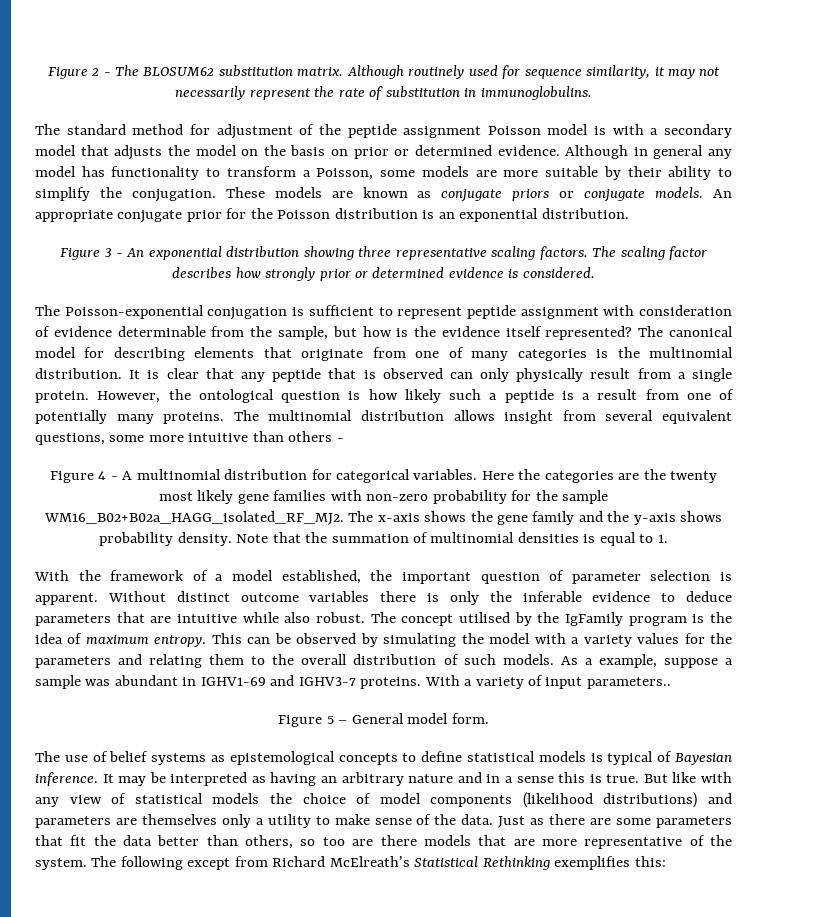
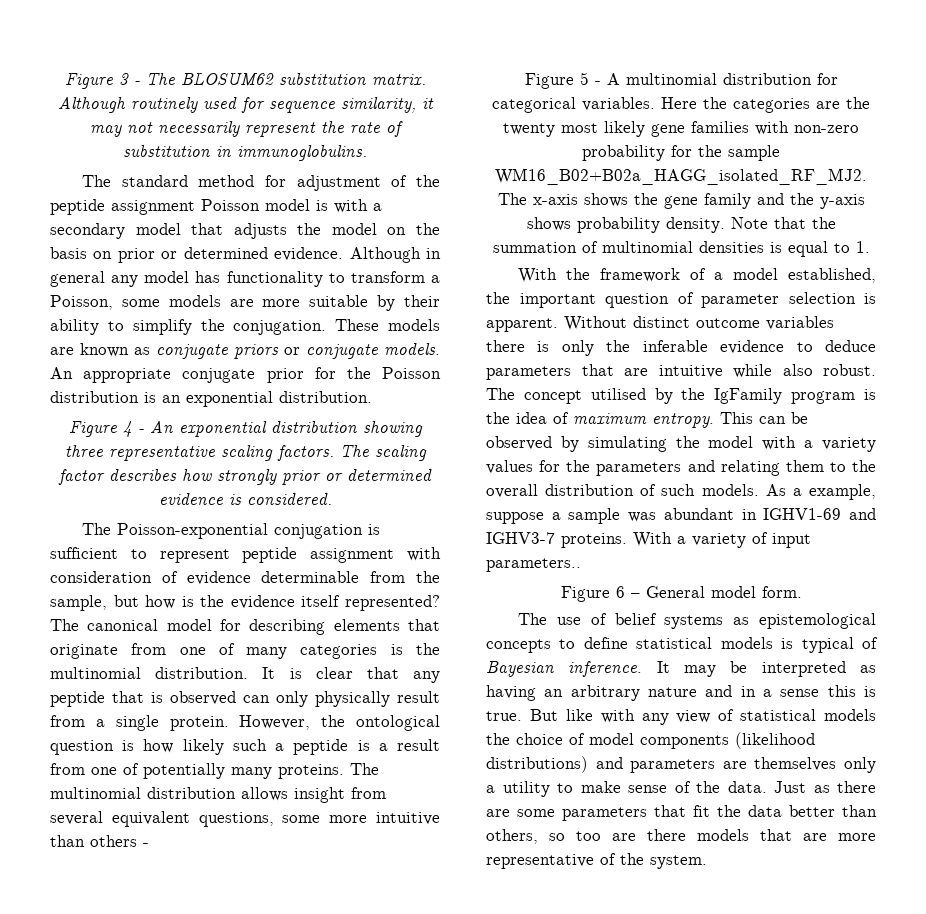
- Figure 2 - The BLOSUM62 substitution matrix.
+ Figure 3 - The BLOSUM62 substitution matrix.
- Figure 3 - An exponential distribution showing three representative scaling factors.
+ Figure 4 - An exponential distribution showing three representative scaling factors.
- Figure 4 - A multinomial distribution for categorical variables.
+ Figure 5 - A multinomial distribution for categorical variables.
- Figure 5 – General model form.
+ Figure 6 – General model form.
- The following except from Richard McElreath’s Statistical Rethinking exemplifies this:

